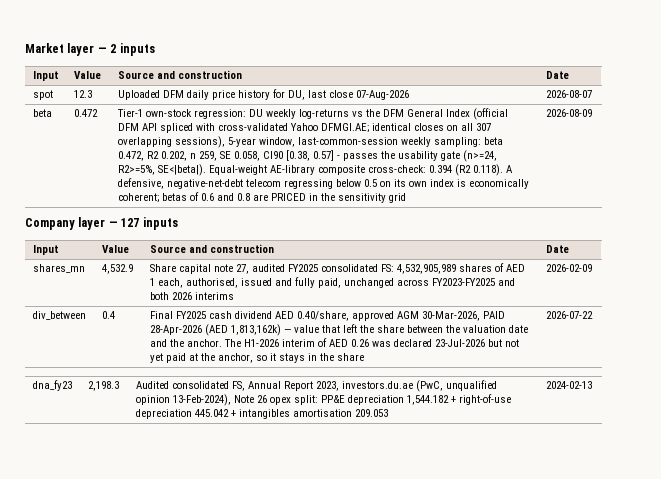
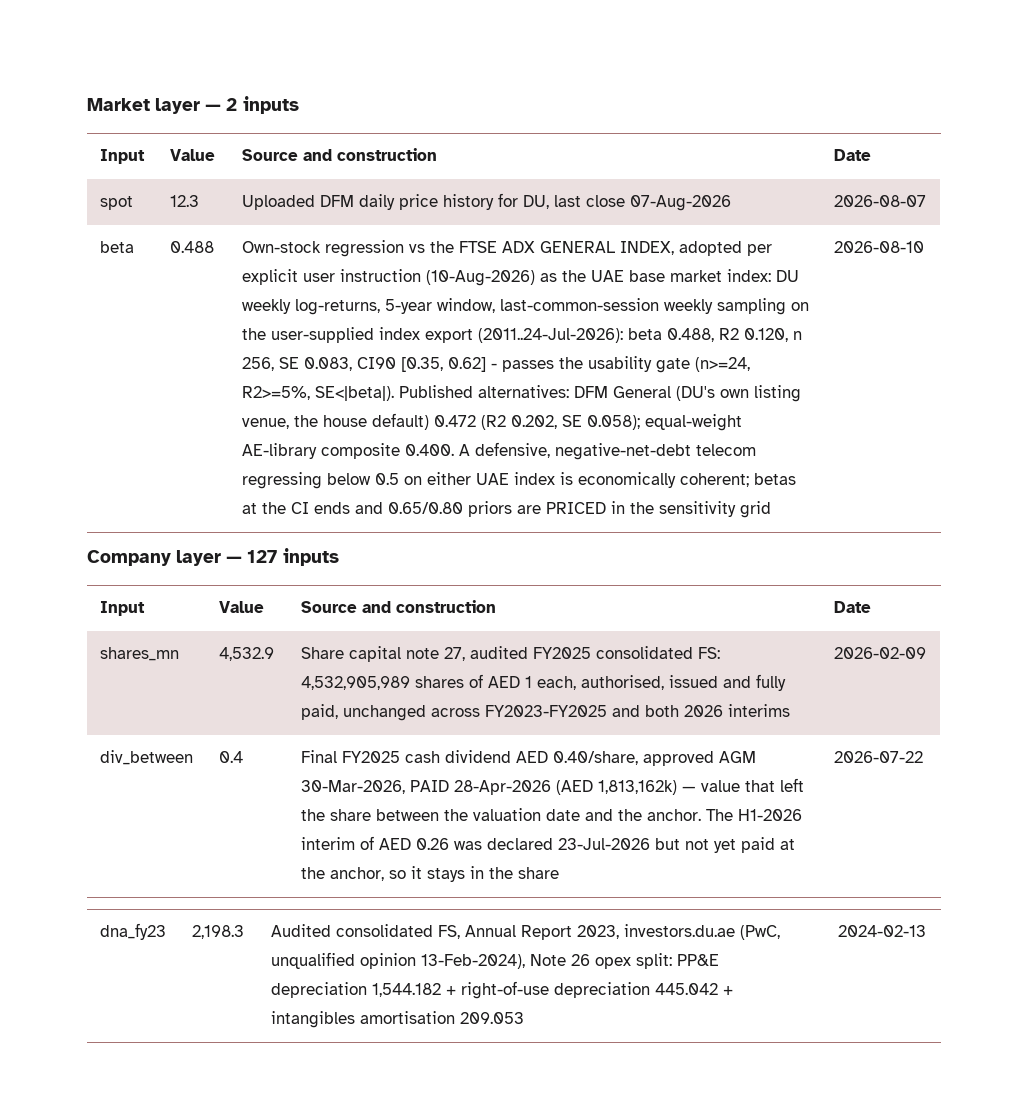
- 0.472 | Tier-1 own-stock regression: DU weekly log-returns vs the DFM General Index (official DFM API spliced with cross-validated Yahoo DFMGI.AE; identical closes on all 307 overlapping sessions), 5-year window, last-common-session weekly sampling: beta 0.472, R2 0.202, n 259, SE 0.058, CI90 [0.38, 0.57] - passes the usability gate (n>=24, R2>=5%, SE<|beta|).
+ 0.488 | Own-stock regression vs the FTSE ADX GENERAL INDEX, adopted per explicit user instruction (10-Aug-2026) as the UAE base market index: DU weekly log-returns, 5-year window, last-common-session weekly sampling on the user-supplied index export (2011..24-Jul-2026): beta 0.488, R2 0.120, n 256, SE 0.083, CI90 [0.35, 0.62] - passes the usability gate (n>=24, R2>=5%, SE<|beta|).
- Equal-weight AE-library composite cross-check: 0.394 (R2 0.118). A defensive, negative-net-debt telecom regressing below 0.5 on its own index is economically coherent; betas of 0.6 and 0.8 are PRICED in the sensitivity grid
+ Published alternatives: DFM General (DU's own listing venue, the house default) 0.472 (R2 0.202, SE 0.058); equal-weight AE-library composite 0.400. A defensive, negative-net-debt telecom regressing below 0.5 on either UAE index is economically coherent; betas at the CI ends and 0.65/0.80 priors are PRICED in the sensitivity grid
- 2026-08-09
+ 2026-08-10

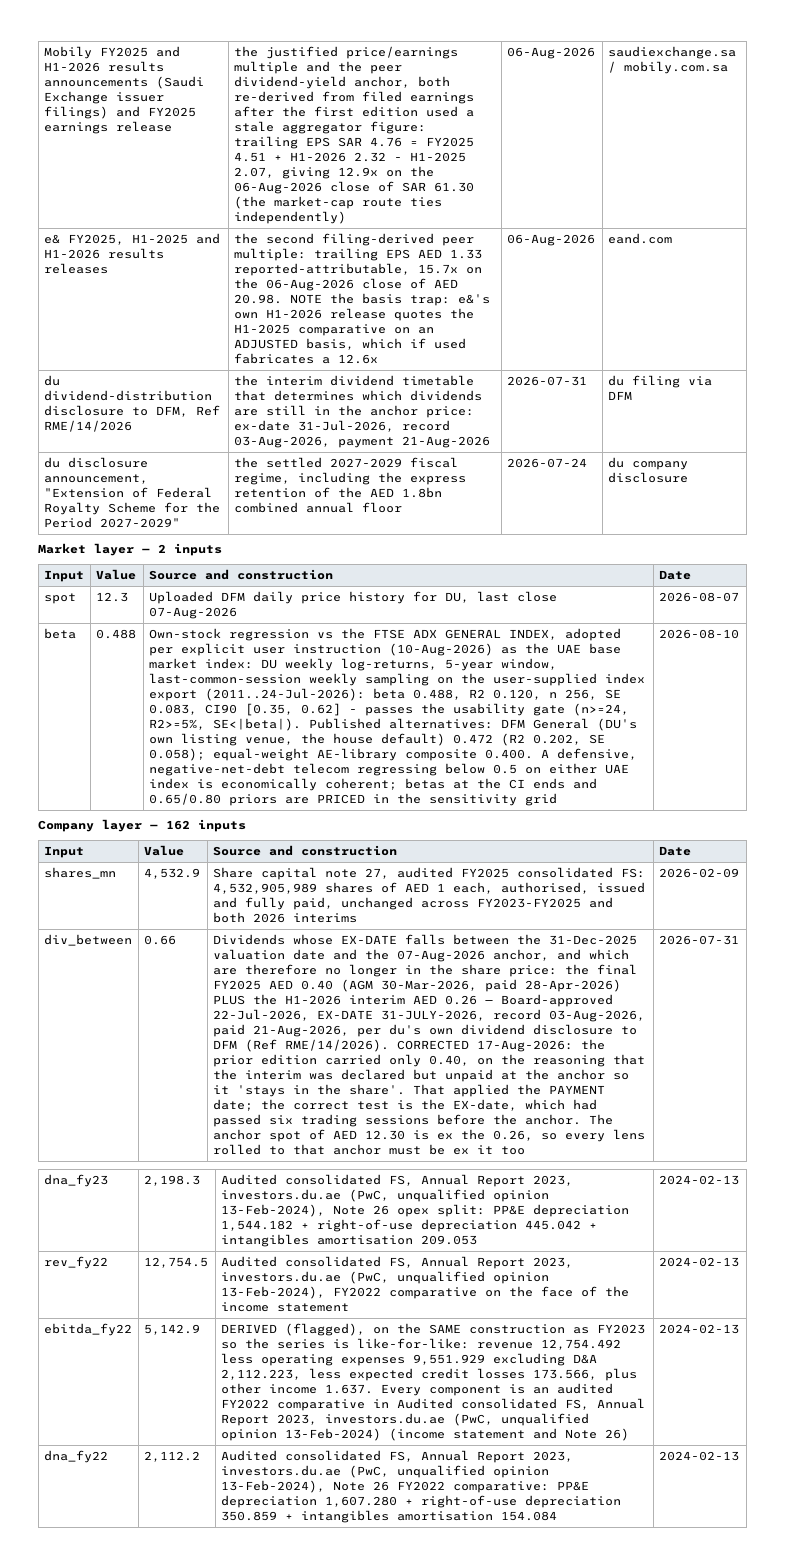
+ Mobily FY2025 and H1-2026 results announcements (Saudi Exchange issuer filings) and FY2025 earnings release | the justified price/earnings multiple and the peer dividend-yield anchor, both re-derived from filed earnings after the first edition used a stale aggregator figure: trailing EPS SAR 4.76 = FY2025 4.51 + H1-2026 2.32 - H1-2025 2.07, giving 12.9x on the 06-Aug-2026 close of SAR 61.30 (the market-cap route ties independently) | 06-Aug-2026 | saudiexchange.sa / mobily.com.sa
+ e& FY2025, H1-2025 and H1-2026 results releases | the second filing-derived peer multiple: trailing EPS AED 1.33 reported-attributable, 15.7x on the 06-Aug-2026 close of AED 20.98. NOTE the basis trap: e&'s own H1-2026 release quotes the H1-2025 comparative on an ADJUSTED basis, which if used fabricates a 12.6x | 06-Aug-2026 | eand.com
+ du dividend-distribution disclosure to DFM, Ref RME/14/2026 | the interim dividend timetable that determines which dividends are still in the anchor price: ex-date 31-Jul-2026, record 03-Aug-2026, payment 21-Aug-2026 | 2026-07-31 | du filing via DFM
+ du disclosure announcement, "Extension of Federal Royalty Scheme for the Period 2027-2029" | the settled 2027-2029 fiscal regime, including the express retention of the AED 1.8bn combined annual floor | 2026-07-24 | du company disclosure
- Company layer — 127 inputs
+ Company layer — 162 inputs
- 0.4 | Final FY2025 cash dividend AED 0.40/share, approved AGM 30-Mar-2026, PAID 28-Apr-2026 (AED 1,813,162k) — value that left the share between the valuation date and the anchor. The H1-2026 interim of AED 0.26 was declared 23-Jul-2026 but not yet paid at the anchor, so it stays in the share | 2026-07-22
+ 0.66 | Dividends whose EX-DATE falls between the 31-Dec-2025 valuation date and the 07-Aug-2026 anchor, and which are therefore no longer in the share price: the final FY2025 AED 0.40 (AGM 30-Mar-2026, paid 28-Apr-2026) PLUS the H1-2026 interim AED 0.26 — Board-approved 22-Jul-2026, EX-DATE 31-JULY-2026, record 03-Aug-2026, paid 21-Aug-2026, per du's own dividend disclosure to DFM (Ref RME/14/2026). CORRECTED 17-Aug-2026: the prior edition carried only 0.40, on the reasoning that the interim was declared but unpaid at the anchor so it 'stays in the share'. That applied the PAYMENT date; the correct test is the EX-date, which had passed six trading sessions before the anchor. The anchor spot of AED 12.30 is ex the 0.26, so every lens rolled to that anchor must be ex it too | 2026-07-31
+ rev_fy22 | 12,754.5 | Audited consolidated FS, Annual Report 2023, investors.du.ae (PwC, unqualified opinion 13-Feb-2024), FY2022 comparative on the face of the income statement | 2024-02-13
+ ebitda_fy22 | 5,142.9 | DERIVED (flagged), on the SAME construction as FY2023 so the series is like-for-like: revenue 12,754.492 less operating expenses 9,551.929 excluding D&A 2,112.223, less expected credit losses 173.566, plus other income 1.637. Every component is an audited FY2022 comparative in Audited consolidated FS, Annual Report 2023, investors.du.ae (PwC, unqualified opinion 13-Feb-2024) (income statement and Note 26) | 2024-02-13
+ dna_fy22 | 2,112.2 | Audited consolidated FS, Annual Report 2023, investors.du.ae (PwC, unqualified opinion 13-Feb-2024), Note 26 FY2022 comparative: PP&E depreciation 1,607.280 + right-of-use depreciation 350.859 + intangibles amortisation 154.084 | 2024-02-13

